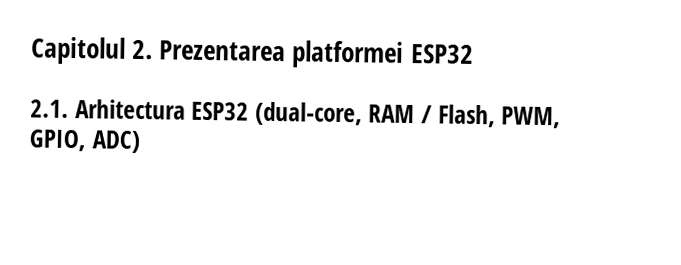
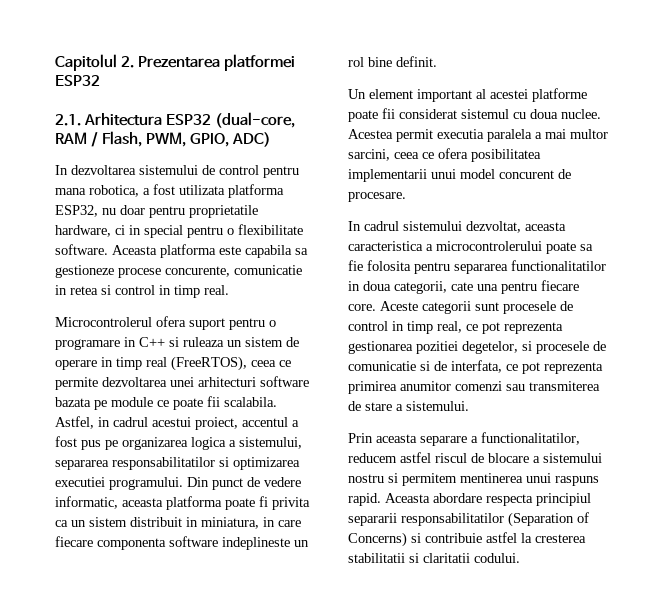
+ In dezvoltarea sistemului de control pentru mana robotica, a fost utilizata platforma ESP32, nu doar pentru proprietatile hardware, ci in special pentru o flexibilitate software. Aceasta platforma este capabila sa gestioneze procese concurente, comunicatie in retea si control in timp real.
+ Microcontrolerul ofera suport pentru o programare in C++ si ruleaza un sistem de operare in timp real (FreeRTOS), ceea ce permite dezvoltarea unei arhitecturi software bazata pe module ce poate fii scalabila. Astfel, in cadrul acestui proiect, accentul a fost pus pe organizarea logica a sistemului, separarea responsabilitatilor si optimizarea executiei programului. Din punct de vedere informatic, aceasta platforma poate fi privita ca un sistem distribuit in miniatura, in care fiecare componenta software indeplineste un rol bine definit.
+ Un element important al acestei platforme poate fii considerat sistemul cu doua nuclee. Acestea permit executia paralela a mai multor sarcini, ceea ce ofera posibilitatea implementarii unui model concurent de procesare.
+ In cadrul sistemului dezvoltat, aceasta caracteristica a microcontrolerului poate sa fie folosita pentru separarea functionalitatilor in doua categorii, cate una pentru fiecare core. Aceste categorii sunt procesele de control in timp real, ce pot reprezenta gestionarea pozitiei degetelor, si procesele de comunicatie si de interfata, ce pot reprezenta primirea anumitor comenzi sau transmiterea de stare a sistemului.
+ Prin aceasta separare a functionalitatilor, reducem astfel riscul de blocare a sistemului nostru si permitem mentinerea unui raspuns rapid. Aceasta abordare respecta principiul separarii responsabilitatilor (Separation of Concerns) si contribuie astfel la cresterea stabilitatii si claritatii codului.

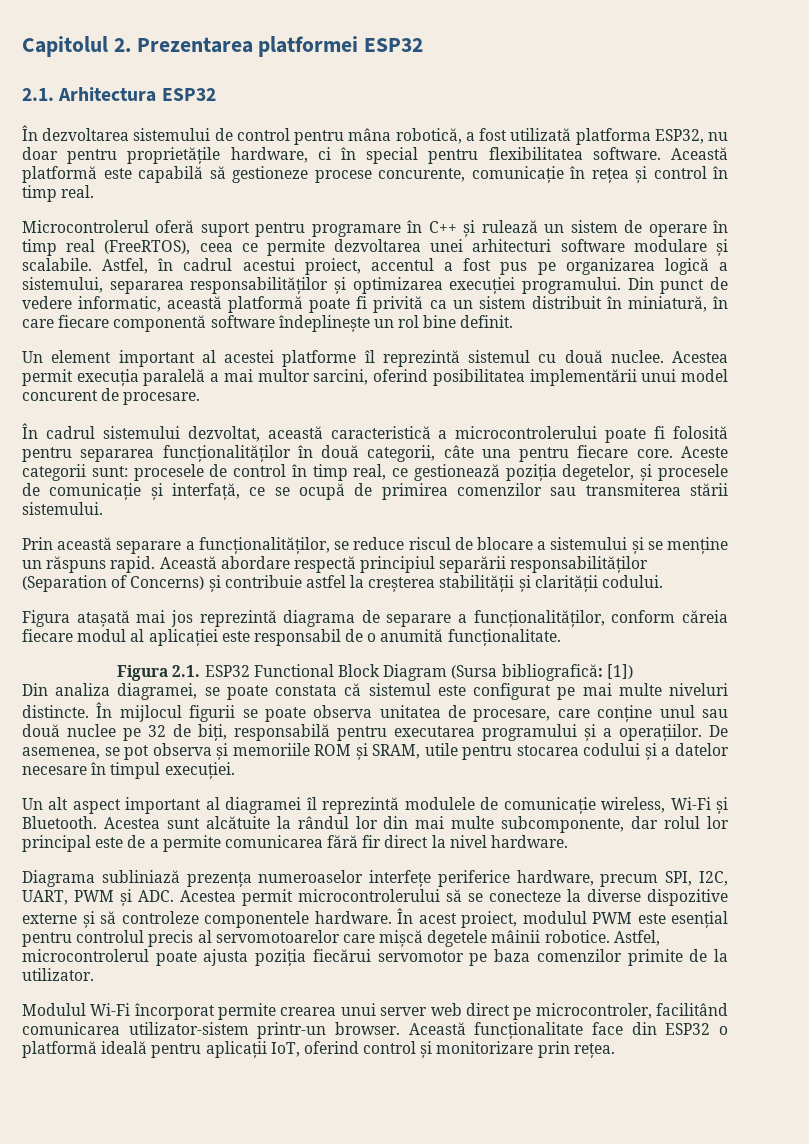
- 2.1. Arhitectura ESP32 (dual-core, RAM / Flash, PWM, GPIO, ADC)
- In dezvoltarea sistemului de control pentru mana robotica, a fost utilizata platforma ESP32, nu doar pentru proprietatile hardware, ci in special pentru o flexibilitate software. Aceasta platforma este capabila sa gestioneze procese concurente, comunicatie in retea si control in timp real.
+ 2.1. Arhitectura ESP32
+ În dezvoltarea sistemului de control pentru mâna robotică, a fost utilizată platforma ESP32, nu doar pentru proprietățile hardware, ci în special pentru flexibilitatea software. Această platformă este capabilă să gestioneze procese concurente, comunicație în rețea și control în timp real.
- Microcontrolerul ofera suport pentru o programare in C++ si ruleaza un sistem de operare in timp real (FreeRTOS), ceea ce permite dezvoltarea unei arhitecturi software bazata pe module ce poate fii scalabila. Astfel, in cadrul acestui proiect, accentul a fost pus pe organizarea logica a sistemului, separarea responsabilitatilor si optimizarea executiei programului.
+ Microcontrolerul oferă suport pentru programare în C++ și rulează un sistem de operare în timp real (FreeRTOS), ceea ce permite dezvoltarea unei arhitecturi software modulare și scalabile. Astfel, în cadrul acestui proiect, accentul a fost pus pe organizarea logică a sistemului, separarea responsabilităților și optimizarea execuției programului.
- Din punct de vedere informatic, aceasta platforma poate fi privita ca un sistem distribuit in miniatura, in care fiecare componenta software indeplineste un rol bine definit.
+ Din punct de vedere informatic, această platformă poate fi privită ca un sistem distribuit în miniatură, în care fiecare componentă software îndeplinește un rol bine definit.
- Un element important al acestei platforme poate fii considerat sistemul cu doua nuclee.
+ Un element important al acestei platforme îl reprezintă sistemul cu două nuclee.
- Acestea permit executia paralela a mai multor sarcini, ceea ce ofera posibilitatea implementarii unui model concurent de procesare.
+ Acestea permit execuția paralelă a mai multor sarcini, oferind posibilitatea implementării unui model concurent de procesare.
- In cadrul sistemului dezvoltat, aceasta caracteristica a microcontrolerului poate sa fie folosita pentru separarea functionalitatilor in doua categorii, cate una pentru fiecare core.
+ În cadrul sistemului dezvoltat, această caracteristică a microcontrolerului poate fi folosită pentru separarea funcționalităților în două categorii, câte una pentru fiecare core.
- Aceste categorii sunt procesele de control in timp real, ce pot reprezenta gestionarea pozitiei degetelor, si procesele de comunicatie si de interfata, ce pot reprezenta primirea anumitor comenzi sau transmiterea de stare a sistemului.
+ Aceste categorii sunt: procesele de control în timp real, ce gestionează poziția degetelor, și procesele de comunicație și interfață, ce se ocupă de primirea comenzilor sau transmiterea stării sistemului.
- Prin aceasta separare a functionalitatilor, reducem astfel riscul de blocare a sistemului nostru si permitem mentinerea unui raspuns rapid. Aceasta abordare respecta principiul separarii responsabilitatilor (Separation of Concerns) si contribuie astfel la cresterea stabilitatii si claritatii codului.
+ Prin această separare a funcționalităților, se reduce riscul de blocare a sistemului și se menține un răspuns rapid. Această abordare respectă principiul separării responsabilităților (Separation of Concerns) și contribuie astfel la creșterea stabilității și clarității codului.
+ Figura atașată mai jos reprezintă diagrama de separare a funcționalităților, conform căreia fiecare modul al aplicației este responsabil de o anumită funcționalitate.
+ Figura 2.1. ESP32 Functional Block Diagram (Sursa bibliografică: [1])
+ Din analiza diagramei, se poate constata că sistemul este configurat pe mai multe niveluri distincte. În mijlocul figurii se poate observa unitatea de procesare, care conține unul sau două nuclee pe 32 de biți, responsabilă pentru executarea programului și a operațiilor. De asemenea, se pot observa și memoriile ROM și SRAM, utile pentru stocarea codului și a datelor necesare în timpul execuției.
+ Un alt aspect important al diagramei îl reprezintă modulele de comunicație wireless, Wi-Fi și Bluetooth. Acestea sunt alcătuite la rândul lor din mai multe subcomponente, dar rolul lor principal este de a permite comunicarea fără fir direct la nivel hardware.
+ Diagrama subliniază prezența numeroaselor interfețe periferice hardware, precum SPI, I2C, UART, PWM și ADC. Acestea permit microcontrolerului să se conecteze la diverse dispozitive externe și să controleze componentele hardware. În acest proiect, modulul PWM este esențial pentru controlul precis al servomotoarelor care mișcă degetele mâinii robotice. Astfel, microcontrolerul poate ajusta poziția fiecărui servomotor pe baza comenzilor primite de la utilizator.
+ Modulul Wi-Fi încorporat permite crearea unui server web direct pe microcontroler, facilitând comunicarea utilizator-sistem printr-un browser. Această funcționalitate face din ESP32 o platformă ideală pentru aplicații IoT, oferind control și monitorizare prin rețea.

